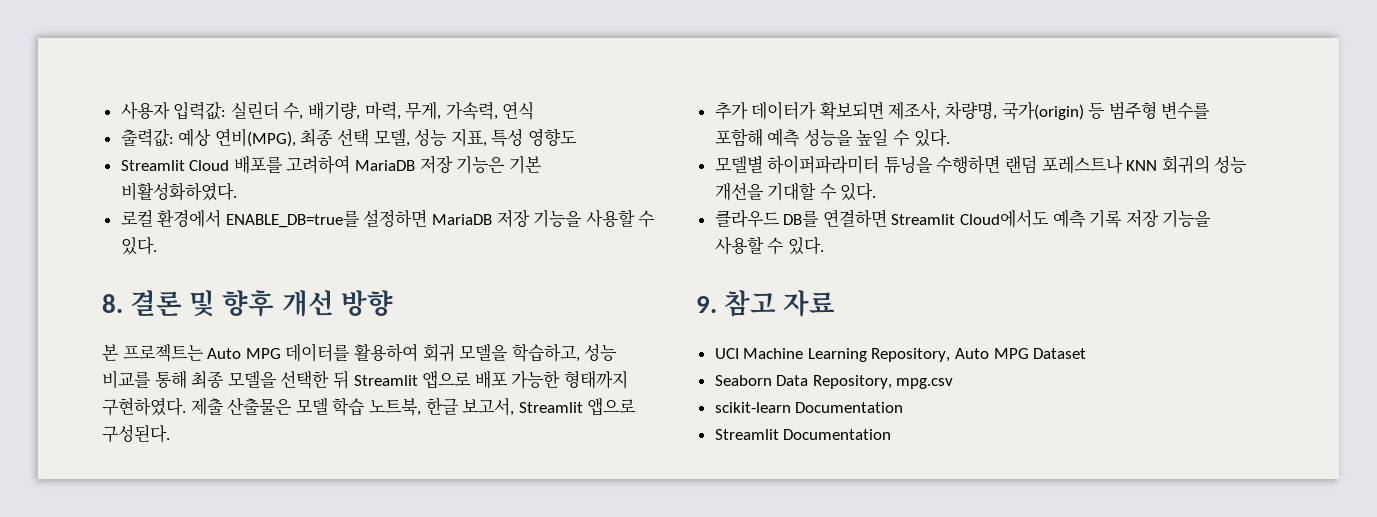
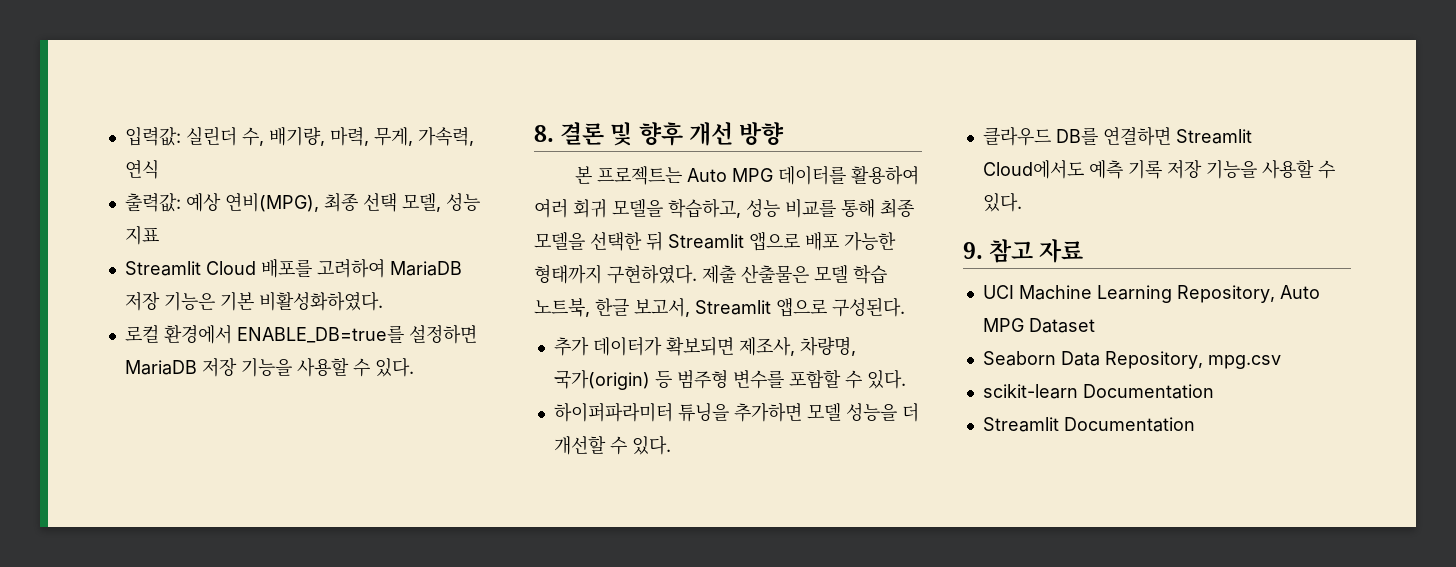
- 사용자 입력값: 실린더 수, 배기량, 마력, 무게, 가속력, 연식
+ 입력값: 실린더 수, 배기량, 마력, 무게, 가속력, 연식
- 출력값: 예상 연비(MPG), 최종 선택 모델, 성능 지표, 특성 영향도
+ 출력값: 예상 연비(MPG), 최종 선택 모델, 성능 지표
- 본 프로젝트는 Auto MPG 데이터를 활용하여 회귀 모델을 학습하고, 성능 비교를 통해 최종 모델을 선택한 뒤 Streamlit 앱으로 배포 가능한 형태까지 구현하였다.
+ 본 프로젝트는 Auto MPG 데이터를 활용하여 여러 회귀 모델을 학습하고, 성능 비교를 통해 최종 모델을 선택한 뒤 Streamlit 앱으로 배포 가능한 형태까지 구현하였다.
- 추가 데이터가 확보되면 제조사, 차량명, 국가(origin) 등 범주형 변수를 포함해 예측 성능을 높일 수 있다.
- 모델별 하이퍼파라미터 튜닝을 수행하면 랜덤 포레스트나 KNN 회귀의 성능 개선을 기대할 수 있다.
+ 추가 데이터가 확보되면 제조사, 차량명, 국가(origin) 등 범주형 변수를 포함할 수 있다.
+ 하이퍼파라미터 튜닝을 추가하면 모델 성능을 더 개선할 수 있다.

